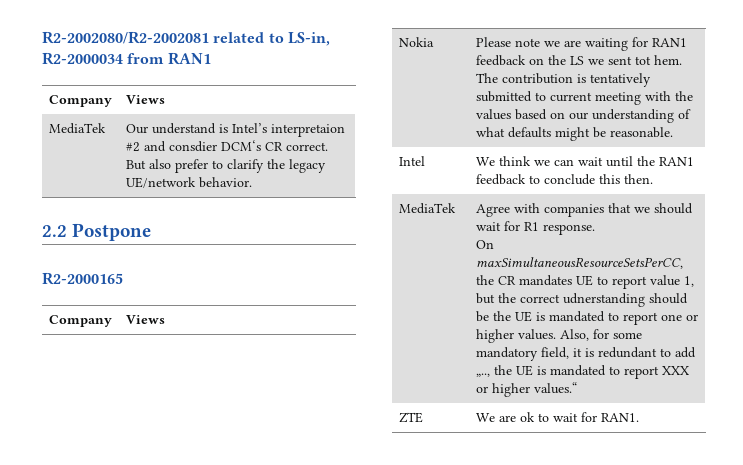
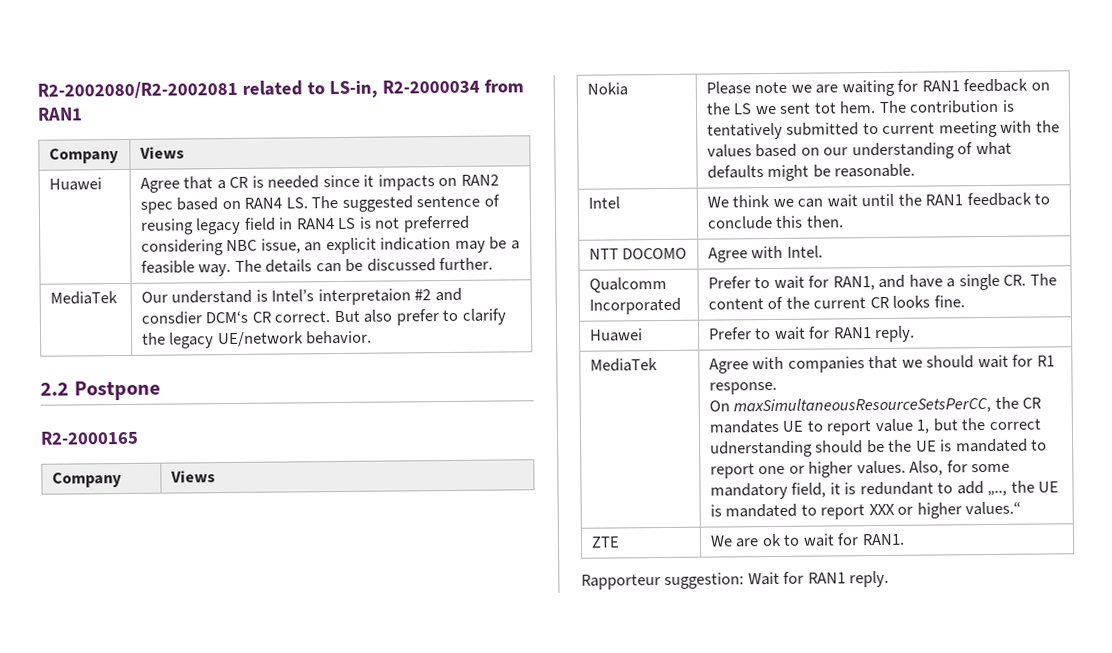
+ Huawei | Agree that a CR is needed since it impacts on RAN2 spec based on RAN4 LS. The suggested sentence of reusing legacy field in RAN4 LS is not preferred considering NBC issue, an explicit indication may be a feasible way. The details can be discussed further.
+ NTT DOCOMO | Agree with Intel.
+ Qualcomm Incorporated | Prefer to wait for RAN1, and have a single CR. The content of the current CR looks fine.
+ Huawei | Prefer to wait for RAN1 reply.
+ Rapporteur suggestion: Wait for RAN1 reply.

